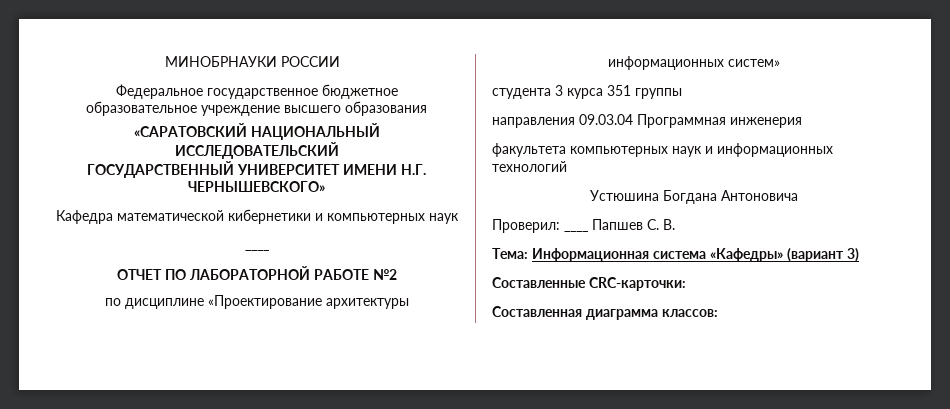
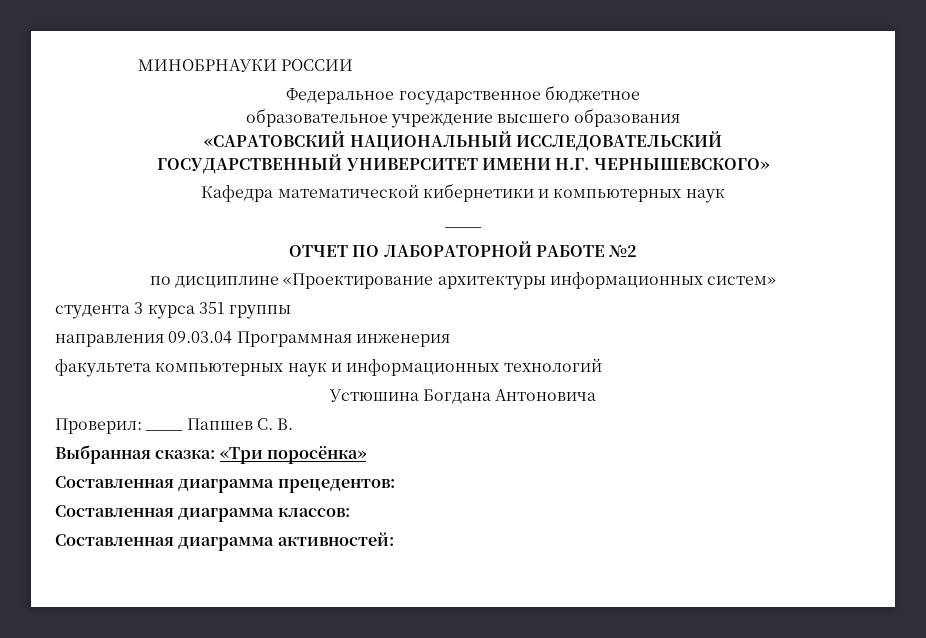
- Тема: Информационная система «Кафедры» (вариант 3)
- Составленные CRC-карточки:
+ Выбранная сказка: «Три поросёнка»
+ Составленная диаграмма прецедентов:
+ Составленная диаграмма активностей:

